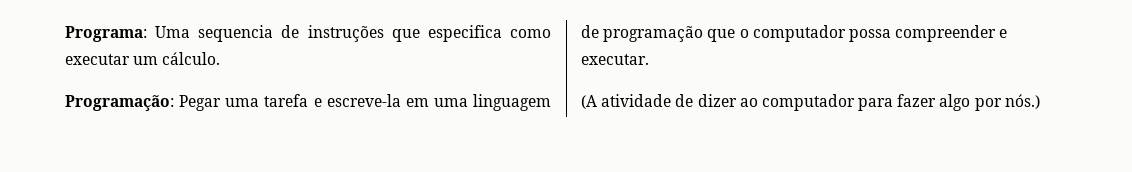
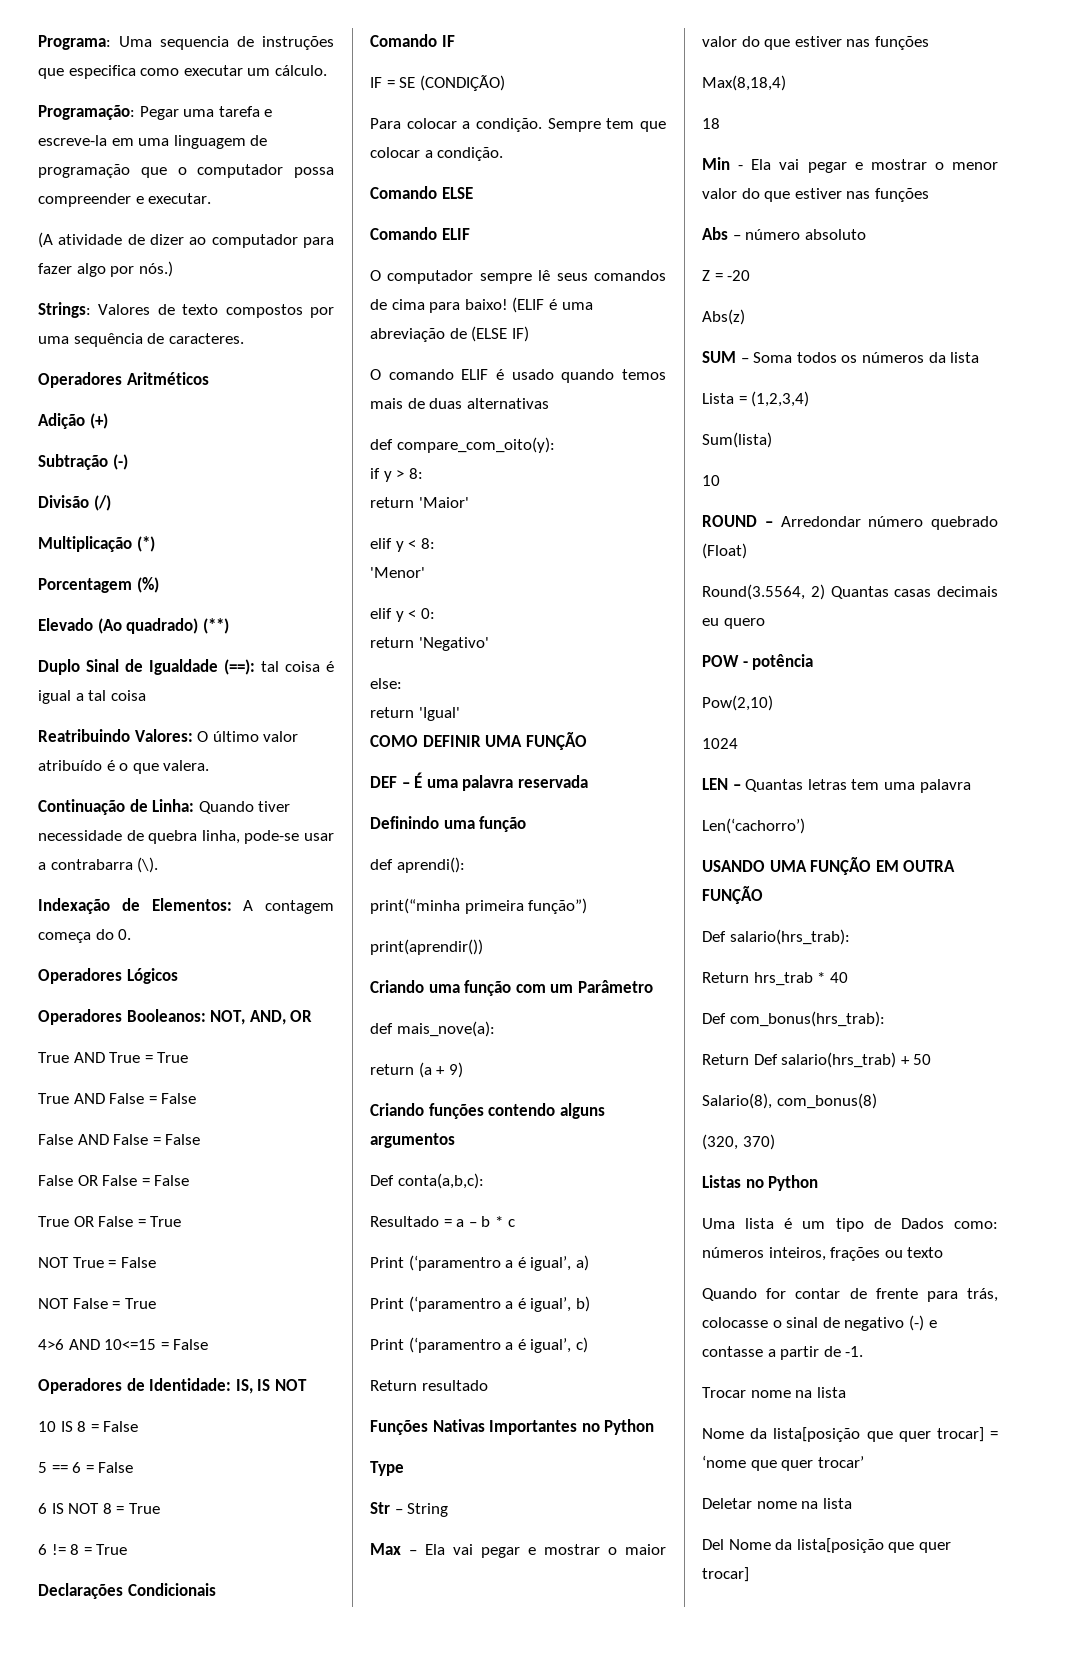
+ Strings: Valores de texto compostos por uma sequência de caracteres.
+ Operadores Aritméticos
+ Adição (+)
+ Subtração (-)
+ Divisão (/)
+ Multiplicação (*)
+ Porcentagem (%)
+ Elevado (Ao quadrado) (**)
+ Duplo Sinal de Igualdade (==): tal coisa é igual a tal coisa
+ Reatribuindo Valores: O último valor atribuído é o que valera.
+ Continuação de Linha: Quando tiver necessidade de quebra linha, pode-se usar a contrabarra (\).
+ Indexação de Elementos: A contagem começa do 0.
+ Operadores Lógicos
+ Operadores Booleanos: NOT, AND, OR
+ True AND True = True
+ True AND False = False
+ False AND False = False
+ False OR False = False
+ True OR False = True
+ NOT True = False
+ NOT False = True
+ 4>6 AND 10<=15 = False
+ Operadores de Identidade: IS, IS NOT
+ 10 IS 8 = False
+ 5 == 6 = False
+ 6 IS NOT 8 = True
+ 6 != 8 = True
+ Declarações Condicionais
+ Comando IF
+ IF = SE (CONDIÇÃO)
+ Para colocar a condição. Sempre tem que colocar a condição.
+ Comando ELSE
+ Comando ELIF
+ O computador sempre lê seus comandos de cima para baixo! (ELIF é uma abreviação de (ELSE IF)
+ O comando ELIF é usado quando temos mais de duas alternativas
+ def compare_com_oito(y):
+ if y > 8:
+ return 'Maior'
+ elif y < 8:
+ 'Menor'
+ elif y < 0:
+ return 'Negativo'
+ else:
+ return 'Igual'
+ COMO DEFINIR UMA FUNÇÃO
+ DEF – É uma palavra reservada
+ Definindo uma função
+ def aprendi():
+ print(“minha primeira função”)
+ print(aprendir())
+ Criando uma função com um Parâmetro
+ def mais_nove(a):
+ return (a + 9)
+ Criando funções contendo alguns argumentos
+ Def conta(a,b,c):
+ Resultado = a – b * c
+ Print (‘paramentro a é igual’, a)
+ Print (‘paramentro a é igual’, b)
+ Print (‘paramentro a é igual’, c)
+ Return resultado
+ Funções Nativas Importantes no Python
+ Type
+ Str – String
+ Max – Ela vai pegar e mostrar o maior valor do que estiver nas funções
+ Max(8,18,4)
+ 18
+ Min - Ela vai pegar e mostrar o menor valor do que estiver nas funções
+ Abs – número absoluto
+ Z = -20
+ Abs(z)
+ SUM – Soma todos os números da lista
+ Lista = (1,2,3,4)
+ Sum(lista)
+ 10
+ ROUND – Arredondar número quebrado (Float)
+ Round(3.5564, 2) Quantas casas decimais eu quero
+ POW - potência
+ Pow(2,10)
+ 1024
+ LEN – Quantas letras tem uma palavra
+ Len(‘cachorro’)
+ USANDO UMA FUNÇÃO EM OUTRA FUNÇÃO
+ Def salario(hrs_trab):
+ Return hrs_trab * 40
+ Def com_bonus(hrs_trab):
+ Return Def salario(hrs_trab) + 50
+ Salario(8), com_bonus(8)
+ (320, 370)
+ Listas no Python
+ Uma lista é um tipo de Dados como: números inteiros, frações ou texto
+ Quando for contar de frente para trás, colocasse o sinal de negativo (-) e contasse a partir de -1.
+ Trocar nome na lista
+ Nome da lista[posição que quer trocar] = ‘nome que quer trocar’
+ Deletar nome na lista
+ Del Nome da lista[posição que quer trocar]

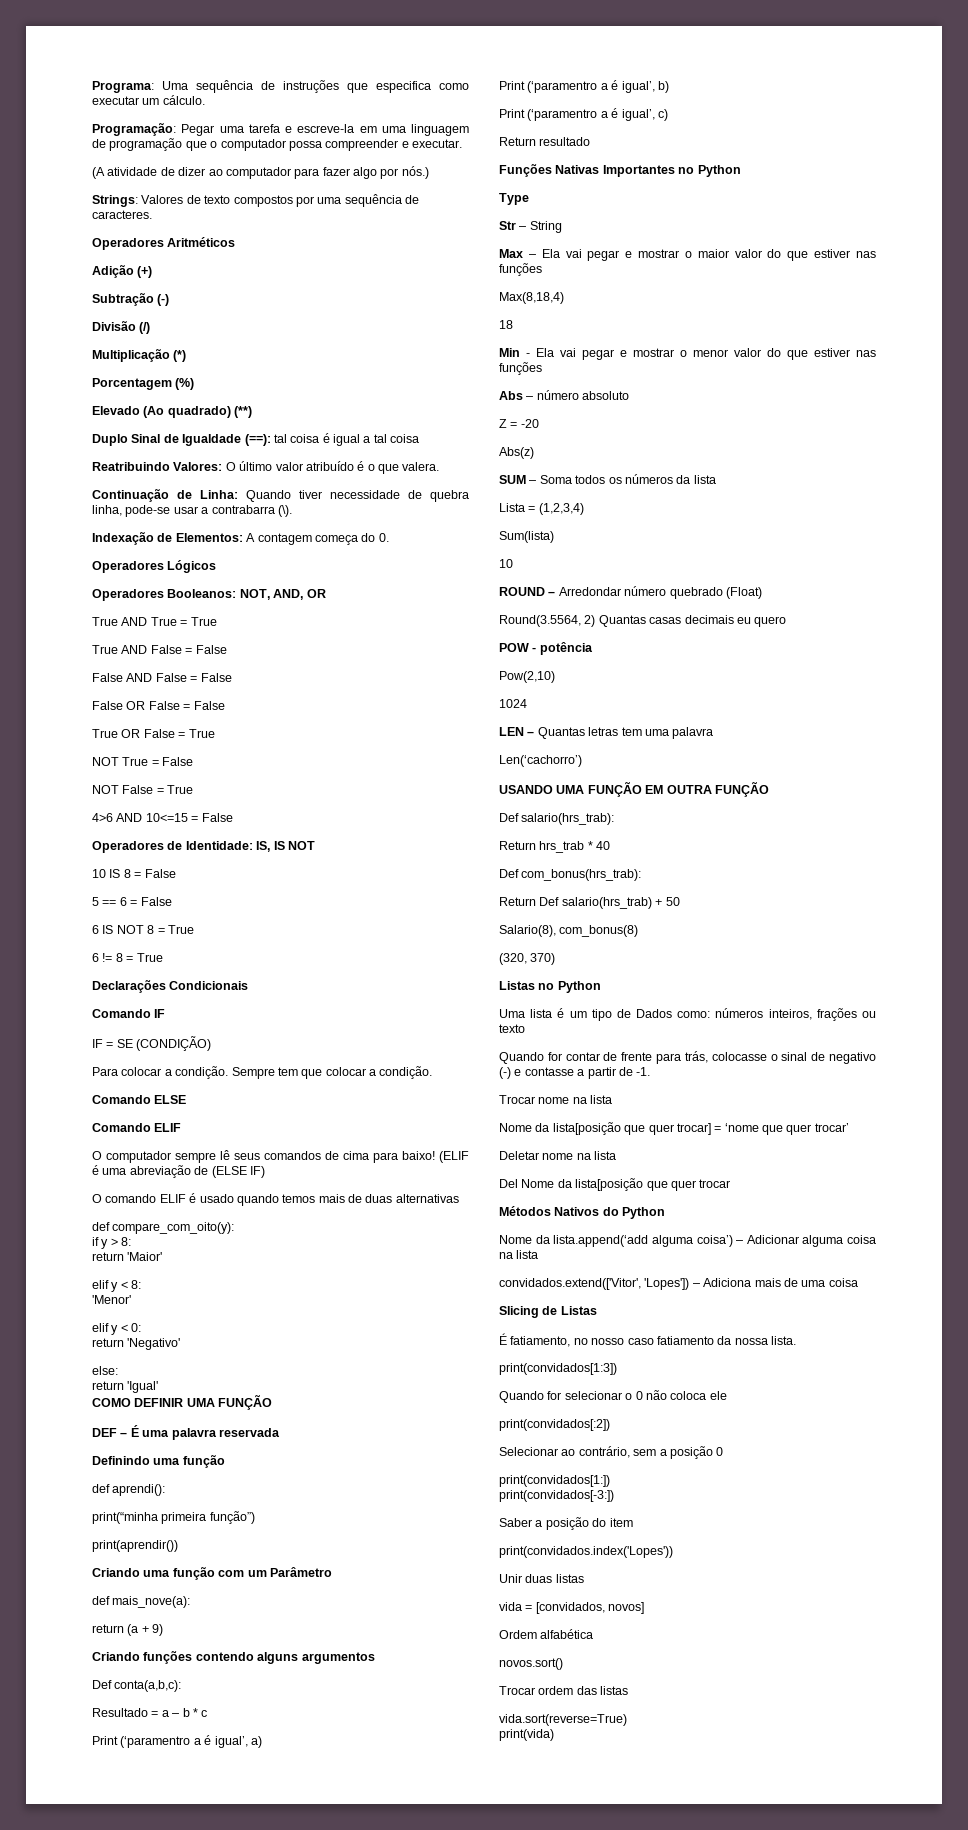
- Programa: Uma sequencia de instruções que especifica como executar um cálculo.
+ Programa: Uma sequência de instruções que especifica como executar um cálculo.
- Del Nome da lista[posição que quer trocar]
+ Del Nome da lista[posição que quer trocar
+ Métodos Nativos do Python
+ Nome da lista.append(‘add alguma coisa’) – Adicionar alguma coisa na lista
+ convidados.extend(['Vitor', 'Lopes']) – Adiciona mais de uma coisa
+ Slicing de Listas
+ É fatiamento, no nosso caso fatiamento da nossa lista.
+ print(convidados[1:3])
+ Quando for selecionar o 0 não coloca ele
+ print(convidados[:2])
+ Selecionar ao contrário, sem a posição 0
+ print(convidados[1:])
+ print(convidados[-3:])
+ Saber a posição do item
+ print(convidados.index('Lopes'))
+ Unir duas listas
+ vida = [convidados, novos]
+ Ordem alfabética
+ novos.sort()
+ Trocar ordem das listas
+ vida.sort(reverse=True)
+ print(vida)

